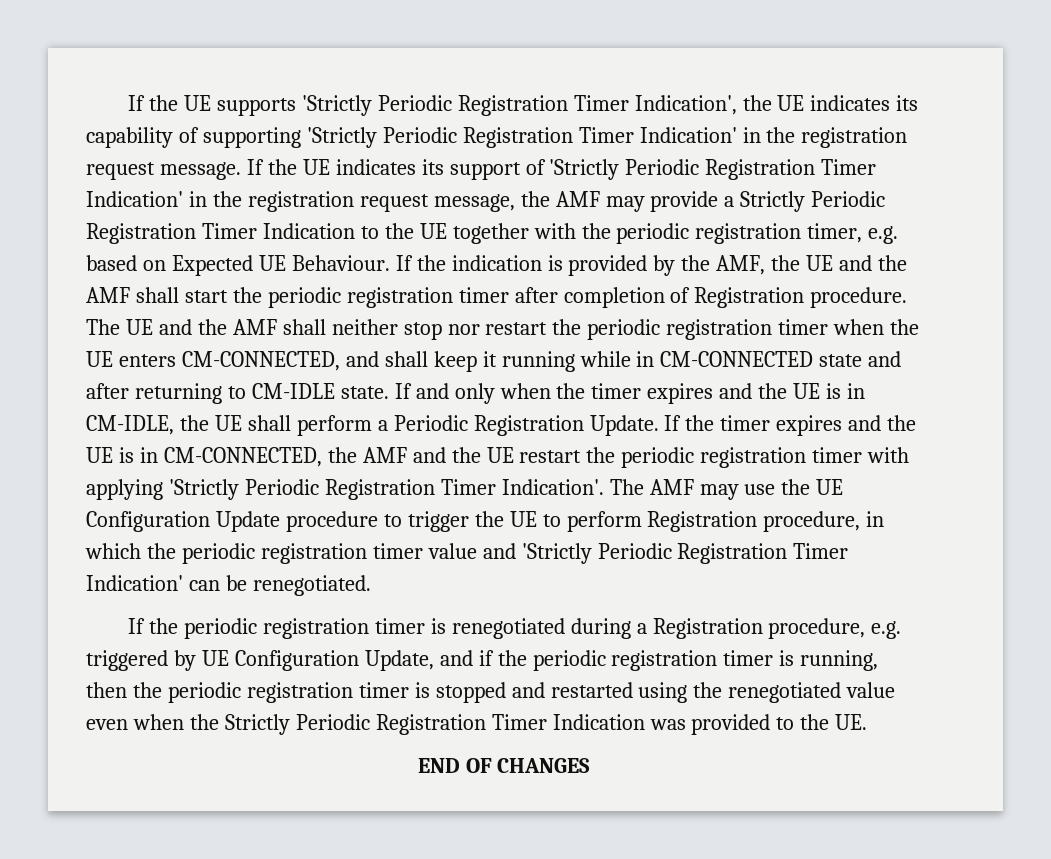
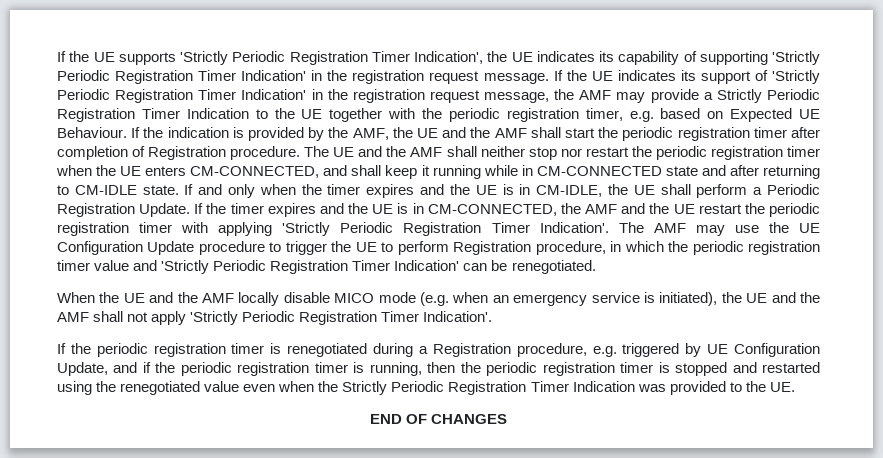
+ When the UE and the AMF locally disable MICO mode (e.g. when an emergency service is initiated), the UE and the AMF shall not apply 'Strictly Periodic Registration Timer Indication'.

